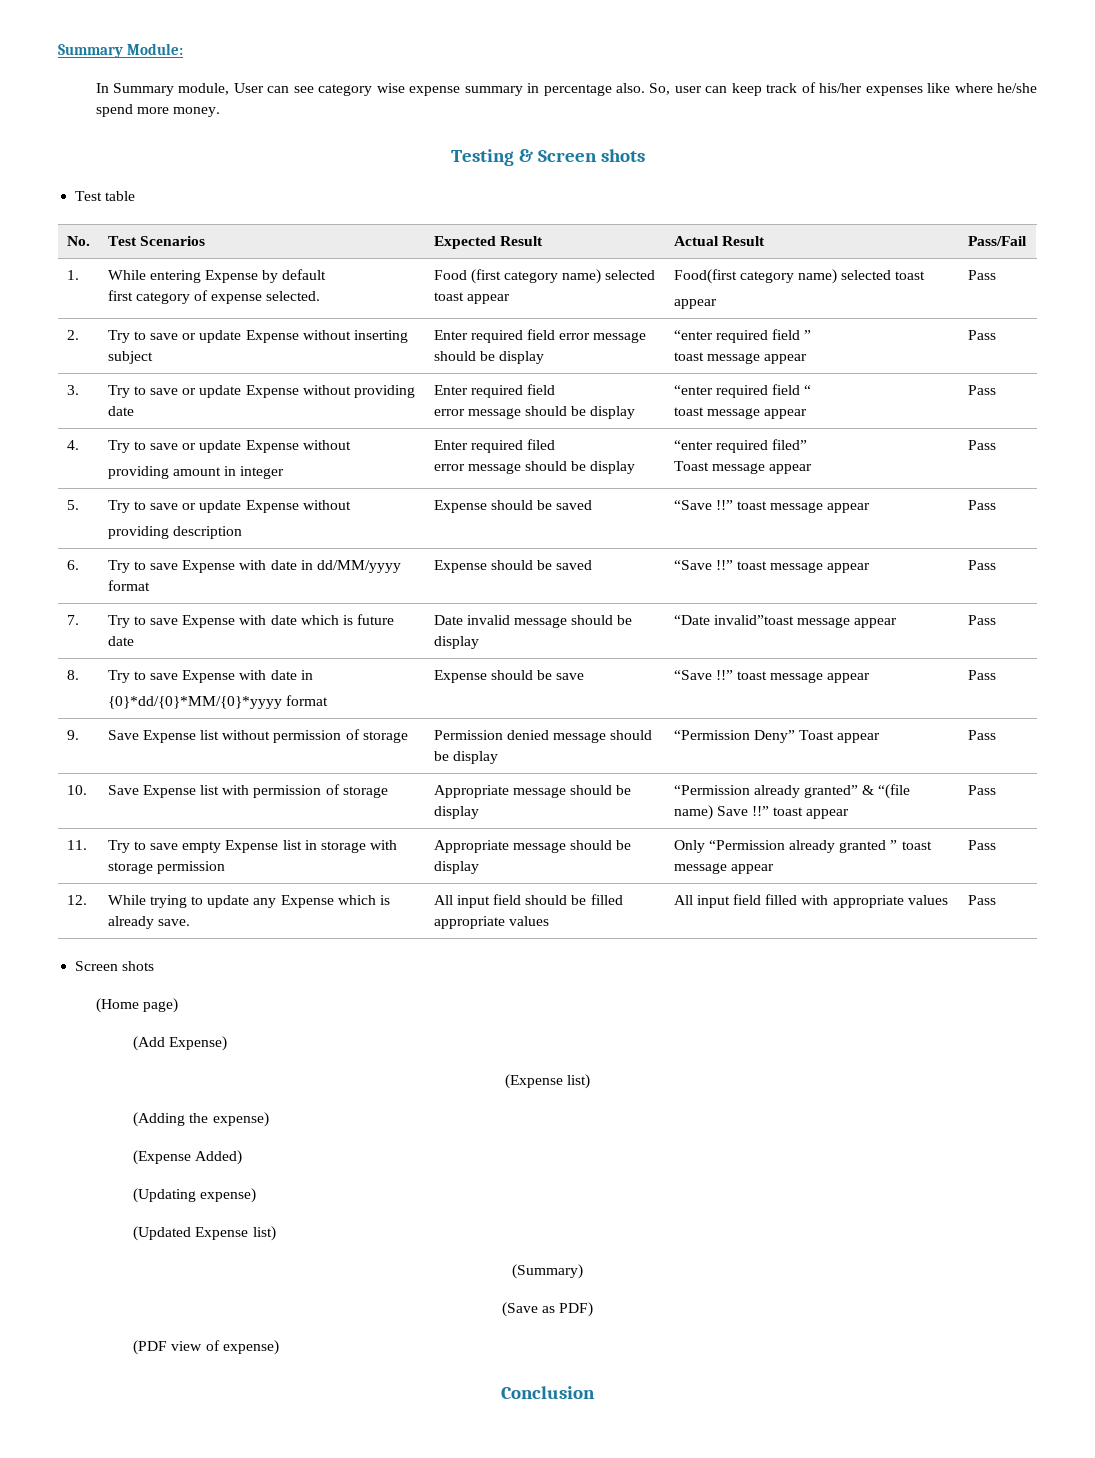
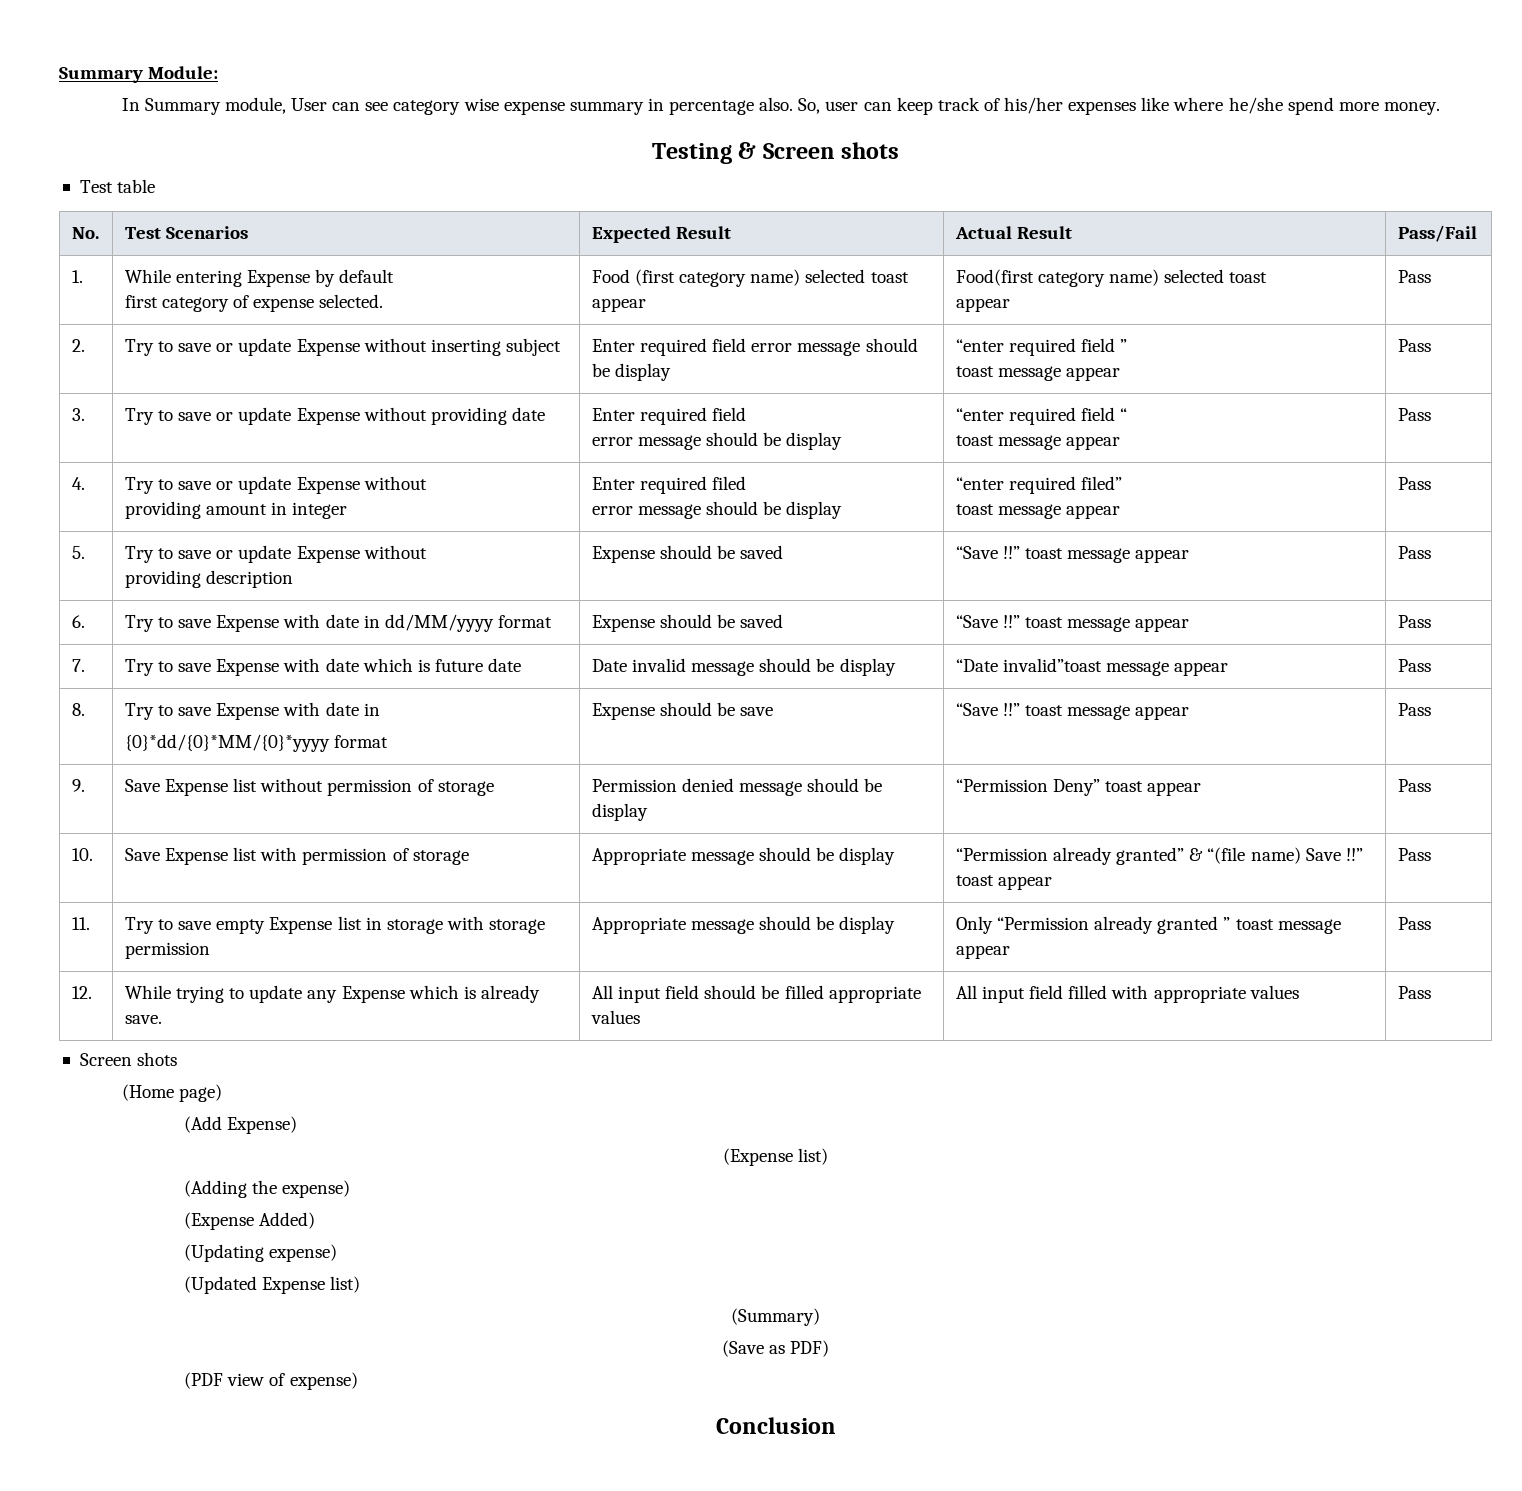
  4. | Try to save or update Expense without
  providing amount in integer | Enter required filed
  error message should be display | “enter required filed”
- Toast message appear | Pass
+ toast message appear | Pass
- 9. | Save Expense list without permission of storage | Permission denied message should be display | “Permission Deny” Toast appear | Pass
+ 9. | Save Expense list without permission of storage | Permission denied message should be display | “Permission Deny” toast appear | Pass

